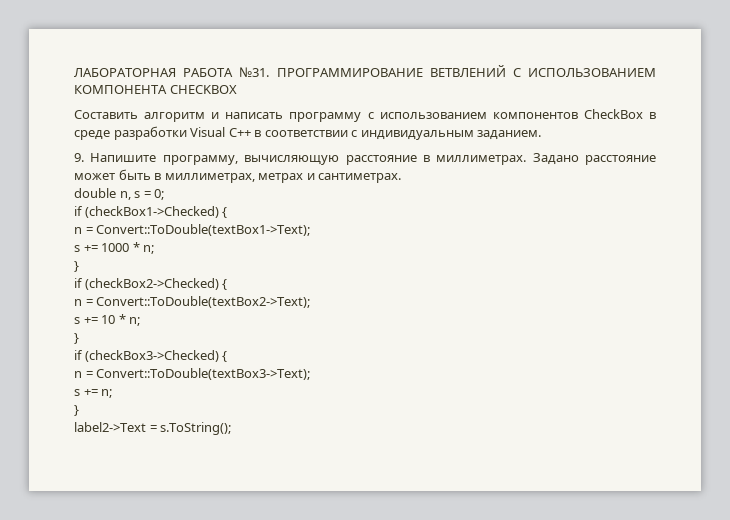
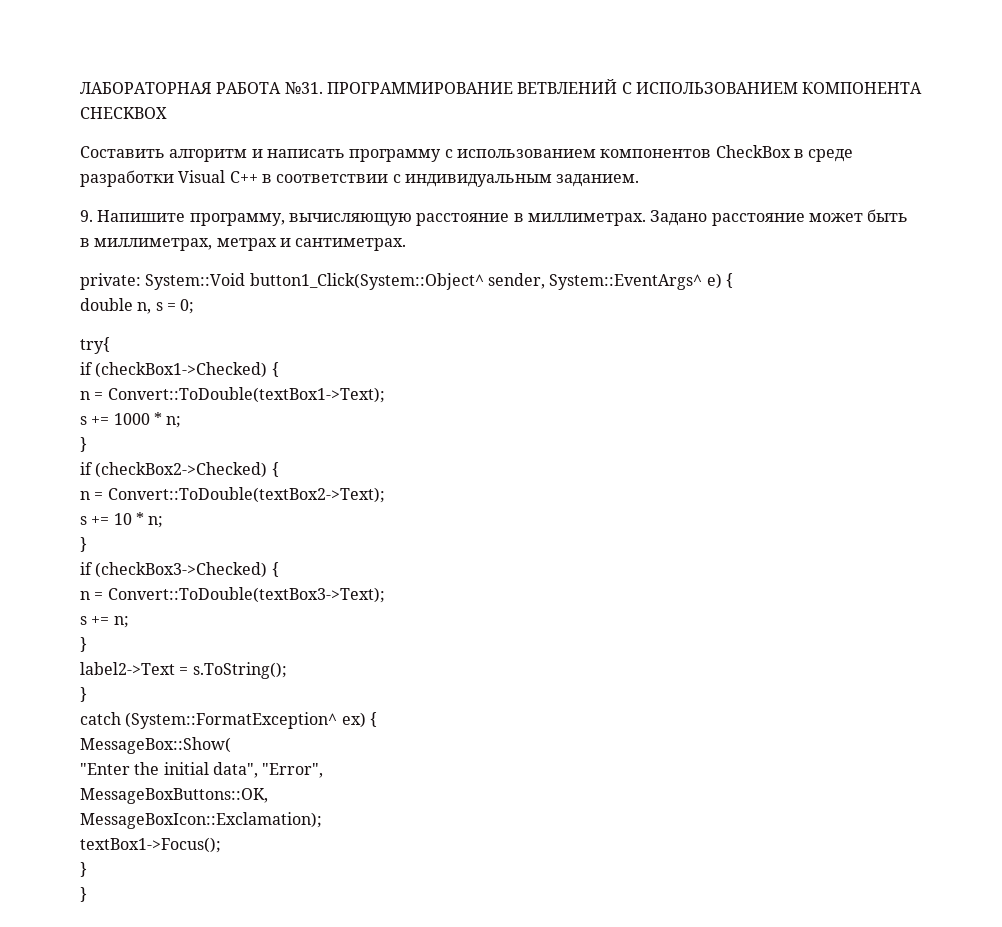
+ private: System::Void button1_Click(System::Object^ sender, System::EventArgs^ e) {
+ try{
  label2->Text = s.ToString();
+ }
+ catch (System::FormatException^ ex) {
+ MessageBox::Show(
+ "Enter the initial data", "Error",
+ MessageBoxButtons::OK,
+ MessageBoxIcon::Exclamation);
+ textBox1->Focus();
+ }
+ }

